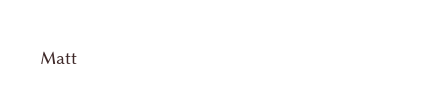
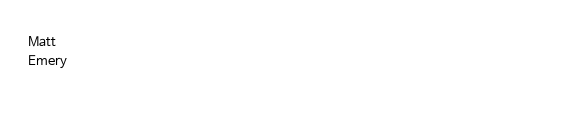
+ Emery

